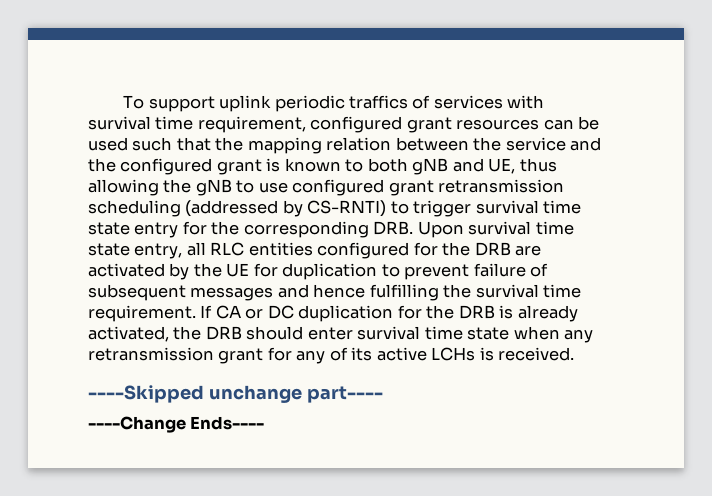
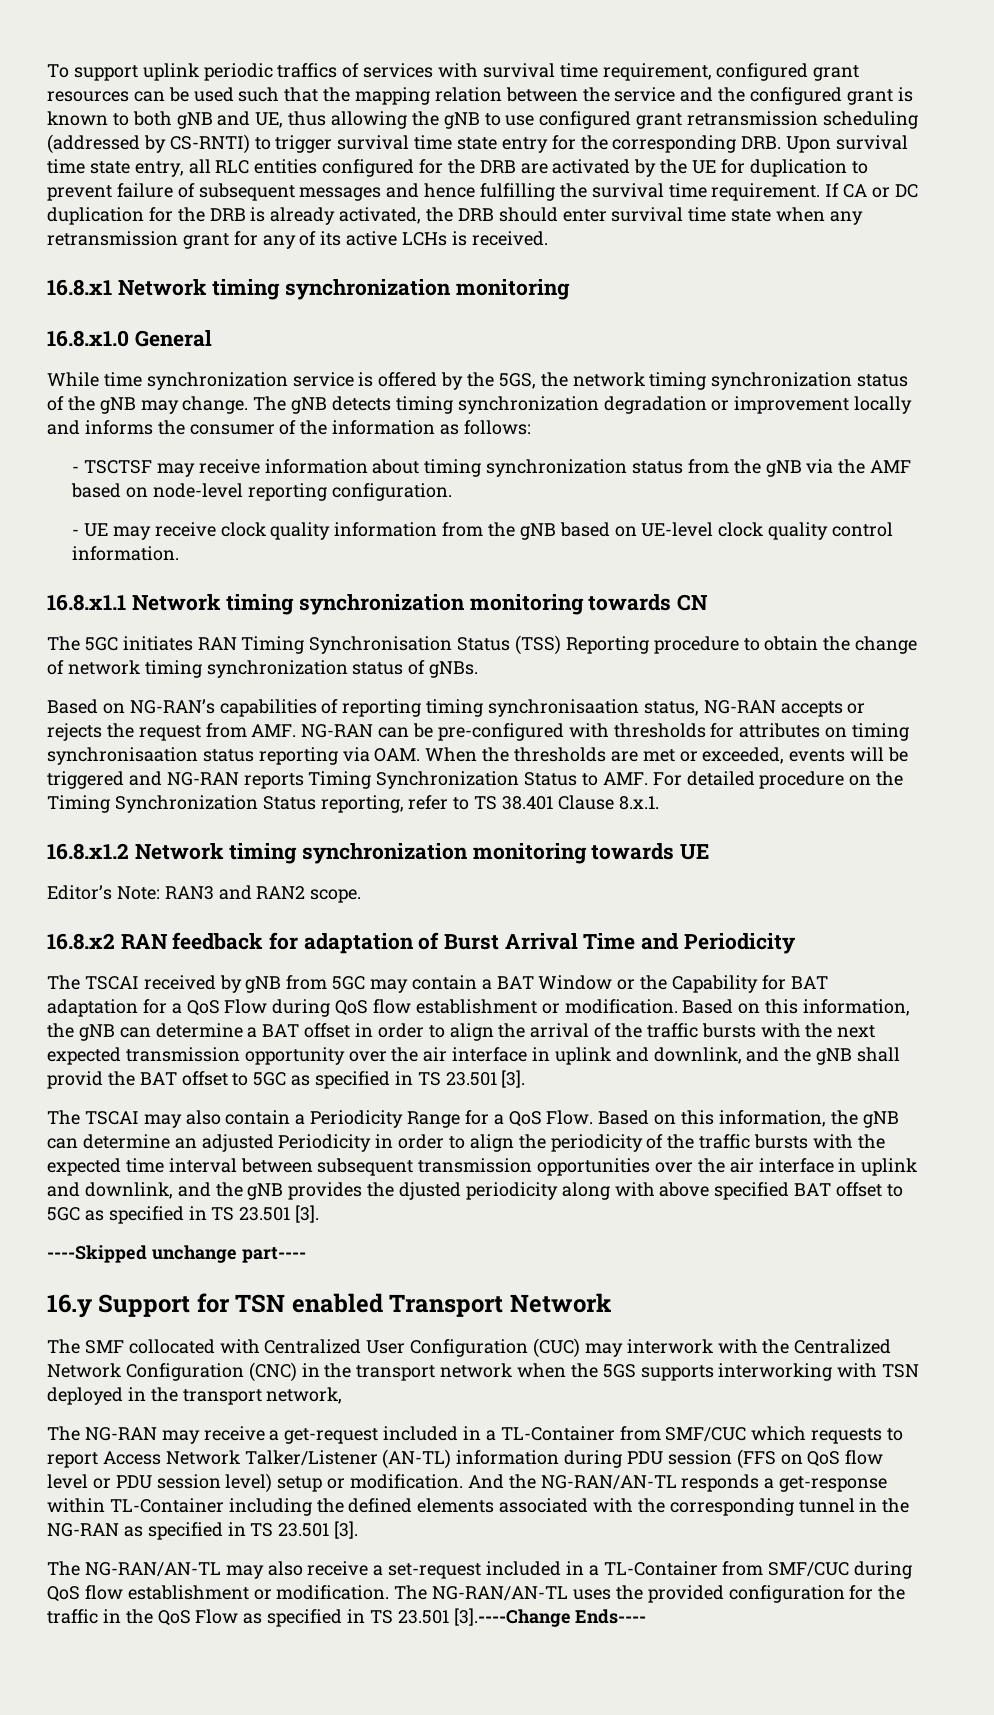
+ 16.8.x1 Network timing synchronization monitoring
+ 16.8.x1.0 General
+ While time synchronization service is offered by the 5GS, the network timing synchronization status of the gNB may change. The gNB detects timing synchronization degradation or improvement locally and informs the consumer of the information as follows:
+ - TSCTSF may receive information about timing synchronization status from the gNB via the AMF based on node-level reporting configuration.
+ - UE may receive clock quality information from the gNB based on UE-level clock quality control information.
+ 16.8.x1.1 Network timing synchronization monitoring towards CN
+ The 5GC initiates RAN Timing Synchronisation Status (TSS) Reporting procedure to obtain the change of network timing synchronization status of gNBs.
+ Based on NG-RAN’s capabilities of reporting timing synchronisaation status, NG-RAN accepts or rejects the request from AMF. NG-RAN can be pre-configured with thresholds for attributes on timing synchronisaation status reporting via OAM. When the thresholds are met or exceeded, events will be triggered and NG-RAN reports Timing Synchronization Status to AMF. For detailed procedure on the Timing Synchronization Status reporting, refer to TS 38.401 Clause 8.x.1.
+ 16.8.x1.2 Network timing synchronization monitoring towards UE
+ Editor’s Note: RAN3 and RAN2 scope.
+ 16.8.x2 RAN feedback for adaptation of Burst Arrival Time and Periodicity
+ The TSCAI received by gNB from 5GC may contain a BAT Window or the Capability for BAT adaptation for a QoS Flow during QoS flow establishment or modification. Based on this information, the gNB can determine a BAT offset in order to align the arrival of the traffic bursts with the next expected transmission opportunity over the air interface in uplink and downlink, and the gNB shall provid the BAT offset to 5GC as specified in TS 23.501 [3].
+ The TSCAI may also contain a Periodicity Range for a QoS Flow. Based on this information, the gNB can determine an adjusted Periodicity in order to align the periodicity of the traffic bursts with the expected time interval between subsequent transmission opportunities over the air interface in uplink and downlink, and the gNB provides the djusted periodicity along with above specified BAT offset to 5GC as specified in TS 23.501 [3].
  ----Skipped unchange part----
- ----Change Ends----
+ 16.y Support for TSN enabled Transport Network
+ The SMF collocated with Centralized User Configuration (CUC) may interwork with the Centralized Network Configuration (CNC) in the transport network when the 5GS supports interworking with TSN deployed in the transport network,
+ The NG-RAN may receive a get-request included in a TL-Container from SMF/CUC which requests to report Access Network Talker/Listener (AN-TL) information during PDU session (FFS on QoS flow level or PDU session level) setup or modification. And the NG-RAN/AN-TL responds a get-response within TL-Container including the defined elements associated with the corresponding tunnel in the NG-RAN as specified in TS 23.501 [3].
+ The NG-RAN/AN-TL may also receive a set-request included in a TL-Container from SMF/CUC during QoS flow establishment or modification. The NG-RAN/AN-TL uses the provided configuration for the traffic in the QoS Flow as specified in TS 23.501 [3].----Change Ends----

